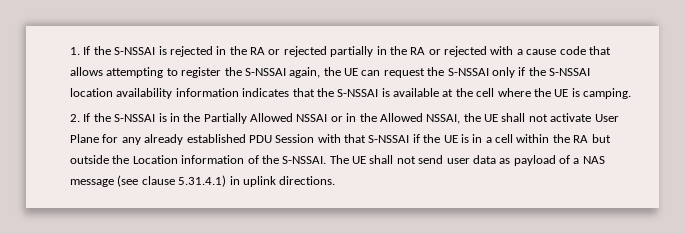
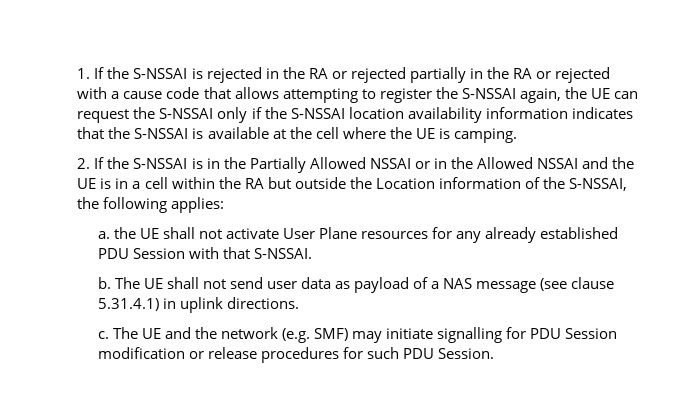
- 2. If the S-NSSAI is in the Partially Allowed NSSAI or in the Allowed NSSAI, the UE shall not activate User Plane for any already established PDU Session with that S-NSSAI if the UE is in a cell within the RA but outside the Location information of the S-NSSAI.
+ 2. If the S-NSSAI is in the Partially Allowed NSSAI or in the Allowed NSSAI and the UE is in a cell within the RA but outside the Location information of the S-NSSAI, the following applies:
+ a. the UE shall not activate User Plane resources for any already established PDU Session with that S-NSSAI.
+ b.
+ c. The UE and the network (e.g. SMF) may initiate signalling for PDU Session modification or release procedures for such PDU Session.

